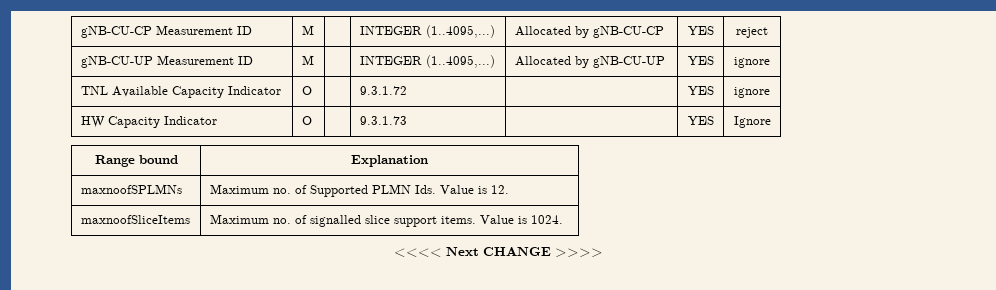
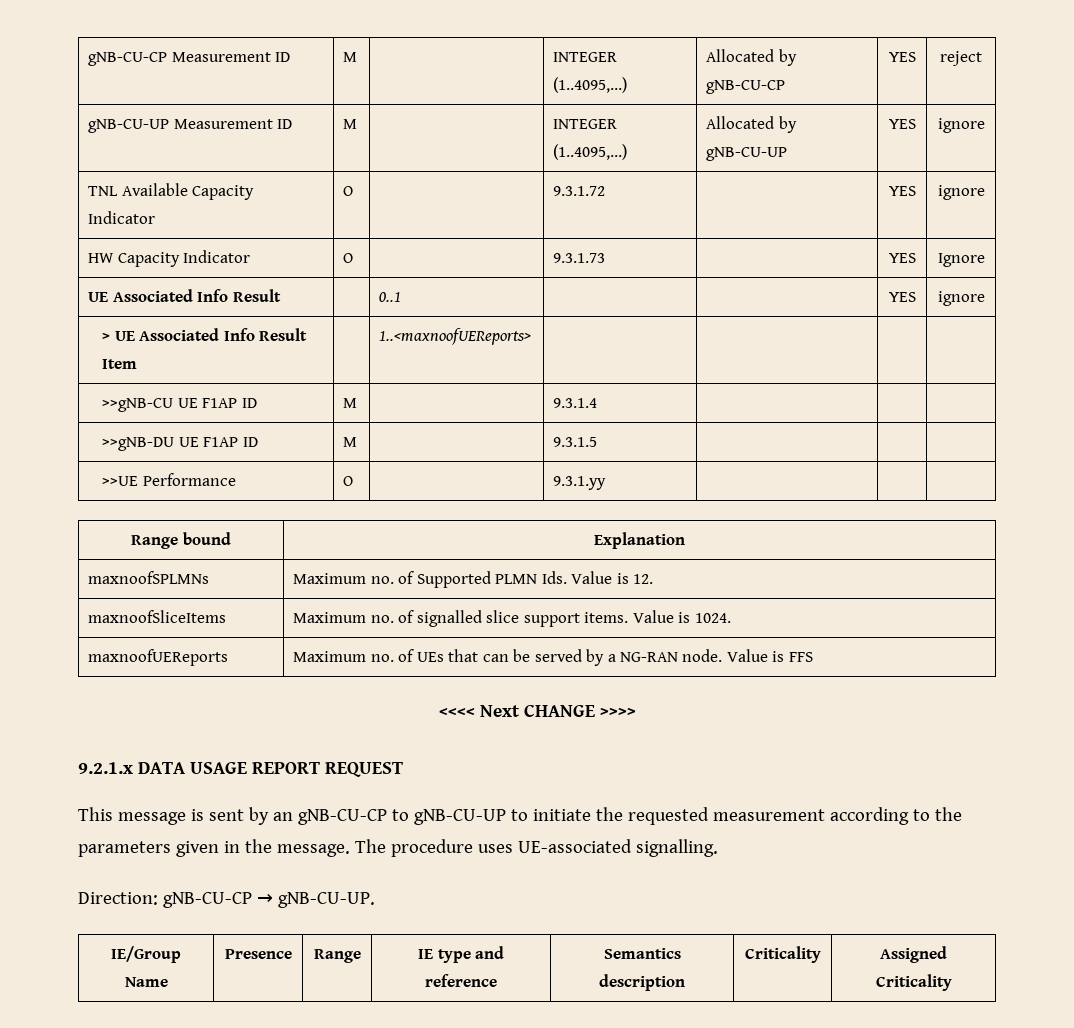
+ UE Associated Info Result | | 0..1 | | | YES | ignore
+ > UE Associated Info Result Item | | 1..<maxnoofUEReports> | | | |
+ >>gNB-CU UE F1AP ID | M | | 9.3.1.4 | | |
+ >>gNB-DU UE F1AP ID | M | | 9.3.1.5 | | |
+ >>UE Performance | O | | 9.3.1.yy | | |
+ maxnoofUEReports | Maximum no. of UEs that can be served by a NG-RAN node. Value is FFS
  <<<< Next CHANGE >>>>
+ 9.2.1.x DATA USAGE REPORT REQUEST
+ This message is sent by an gNB-CU-CP to gNB-CU-UP to initiate the requested measurement according to the parameters given in the message. The procedure uses UE-associated signalling.
+ Direction: gNB-CU-CP → gNB-CU-UP.
+ IE/Group Name | Presence | Range | IE type and reference | Semantics description | Criticality | Assigned Criticality

